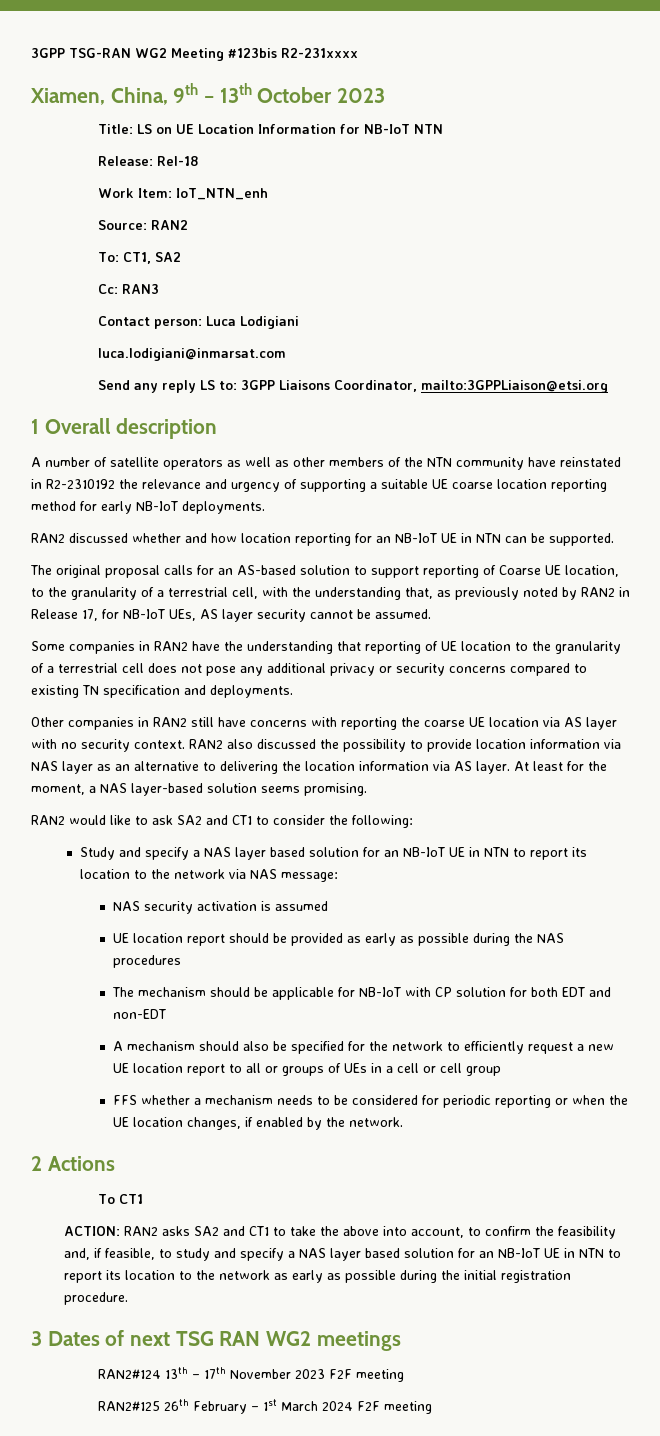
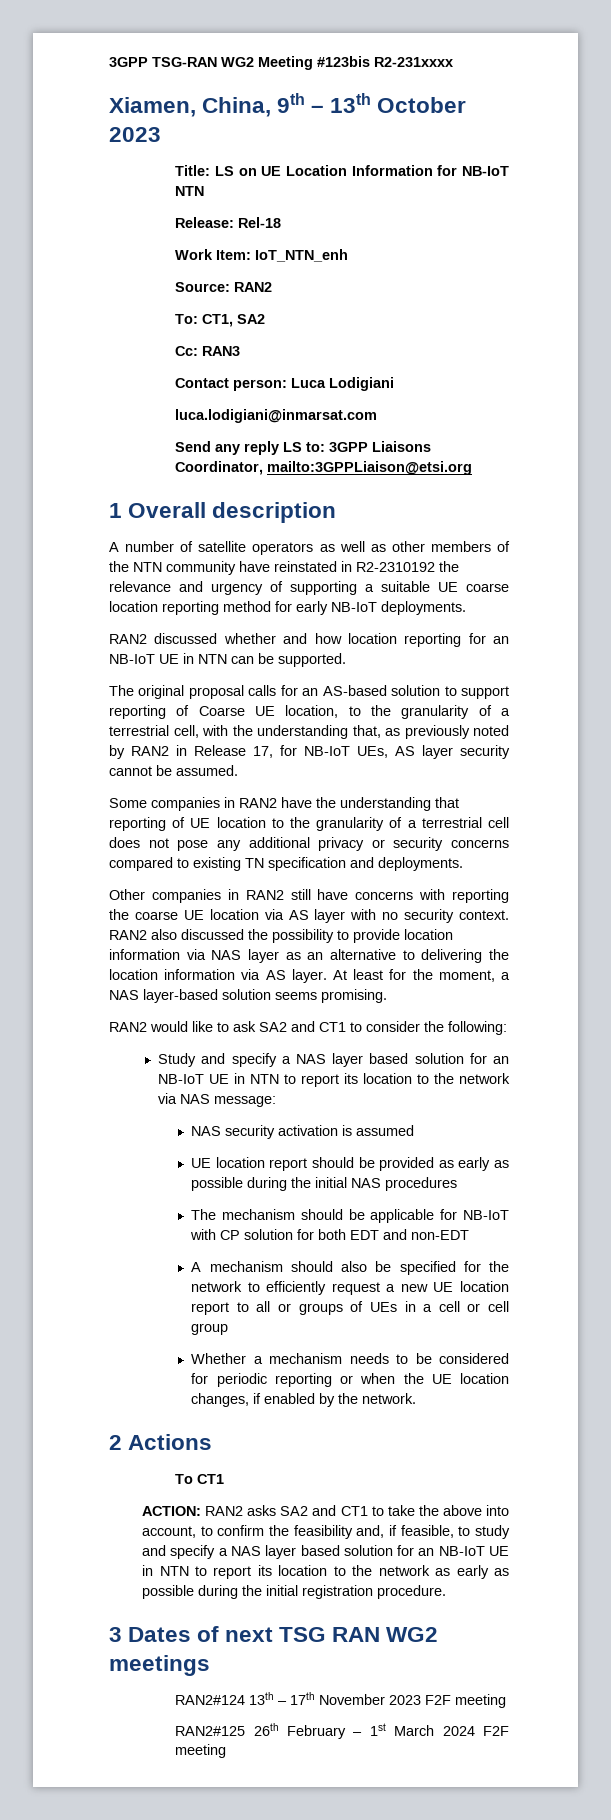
- UE location report should be provided as early as possible during the NAS procedures
+ UE location report should be provided as early as possible during the initial NAS procedures
- FFS whether a mechanism needs to be considered for periodic reporting or when the UE location changes, if enabled by the network.
+ Whether a mechanism needs to be considered for periodic reporting or when the UE location changes, if enabled by the network.

